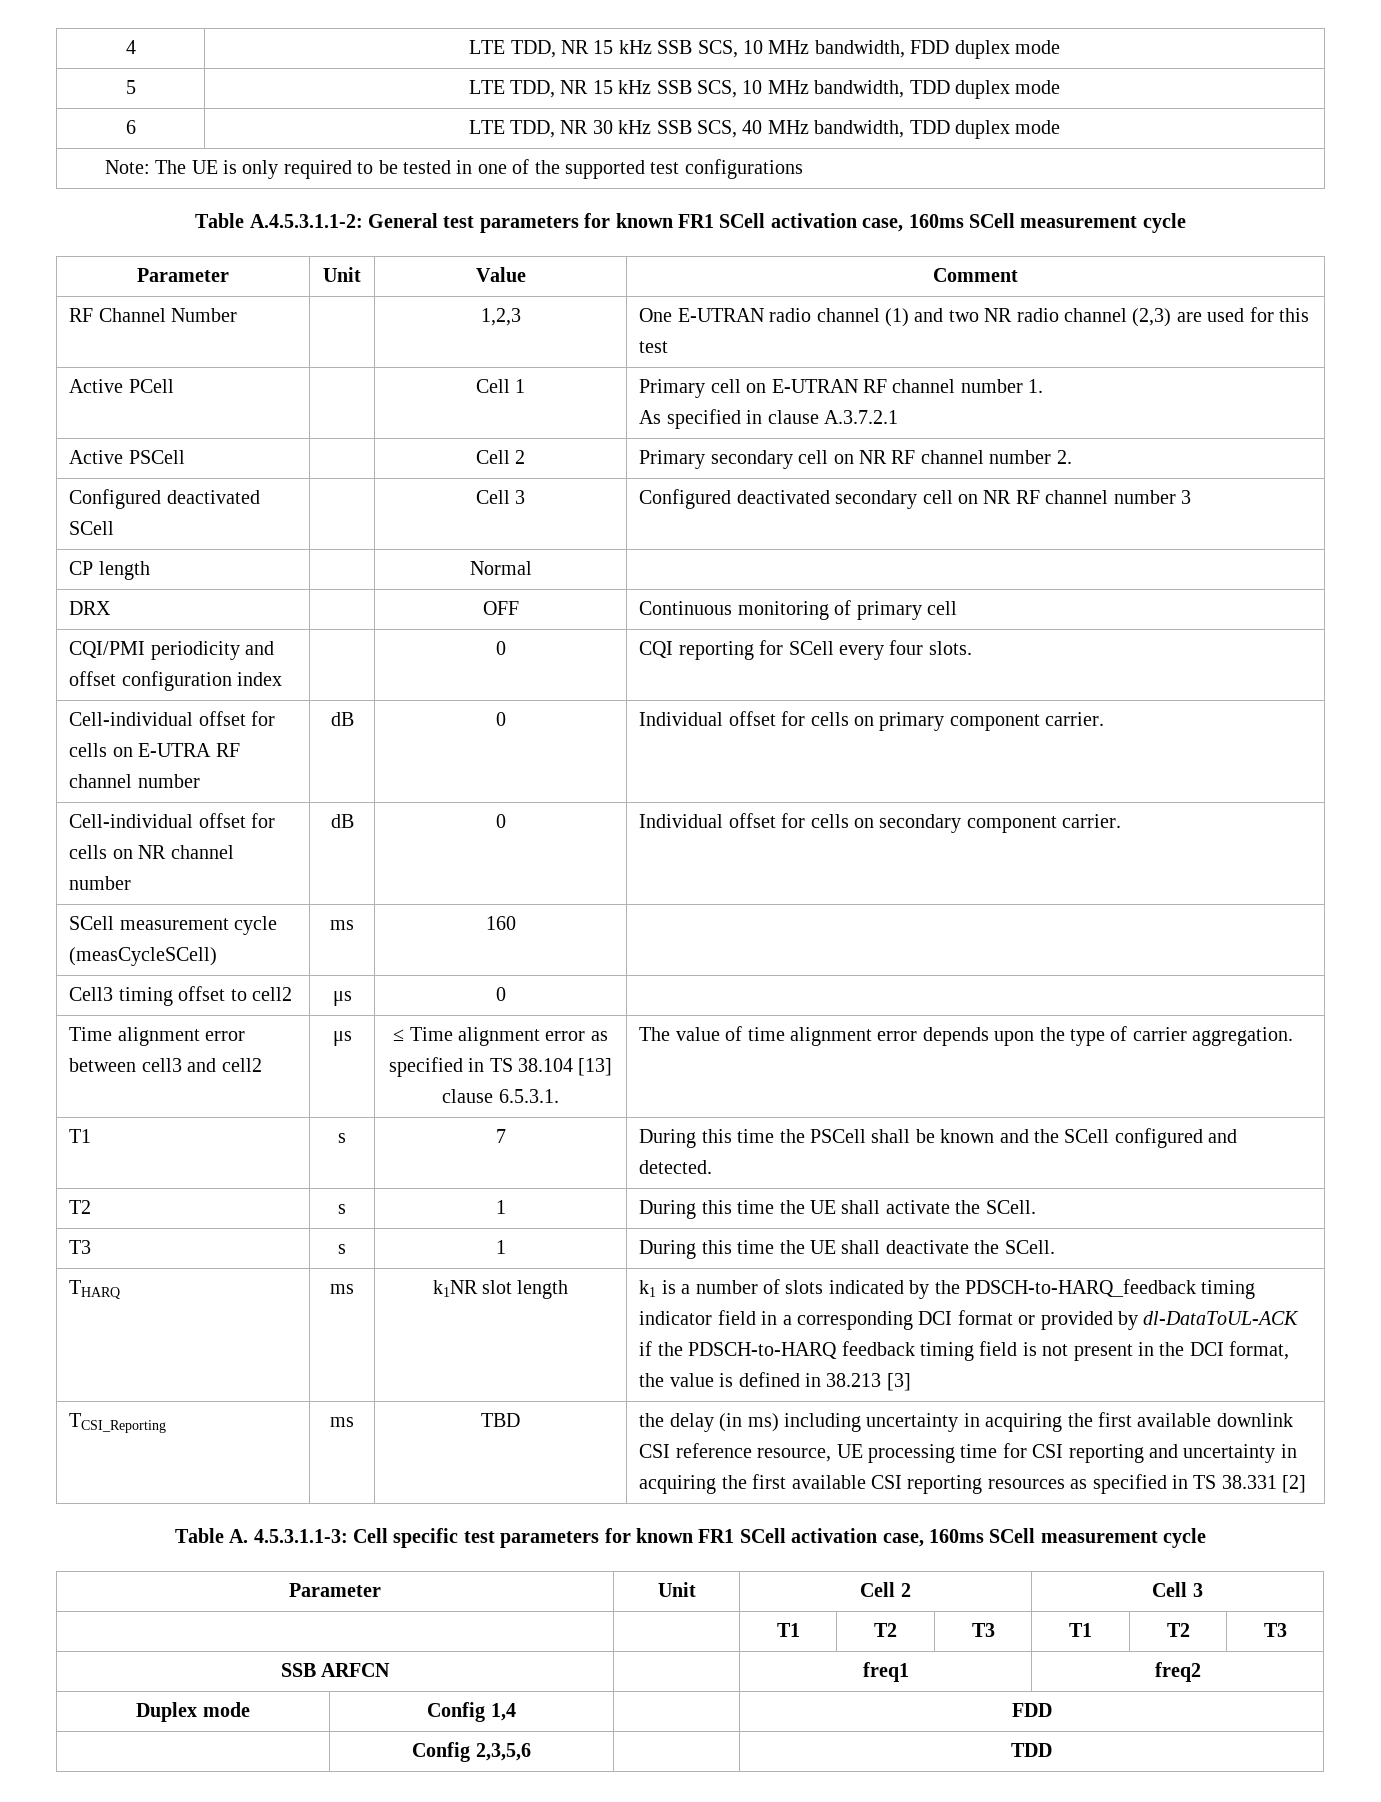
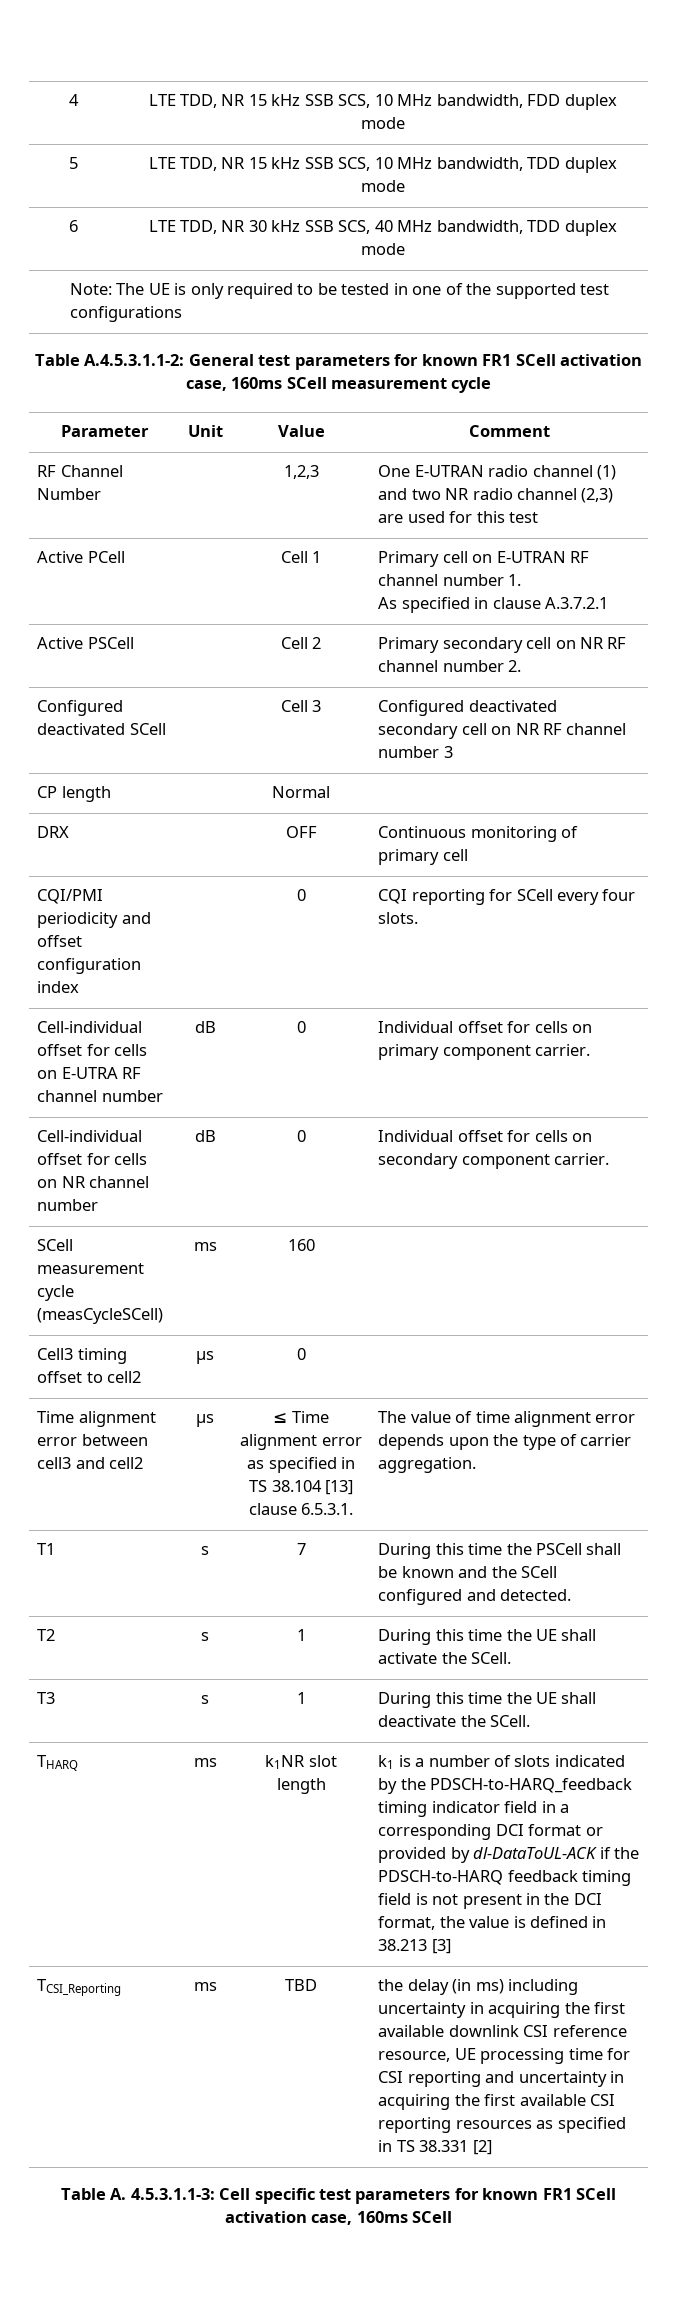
- Table A. 4.5.3.1.1-3: Cell specific test parameters for known FR1 SCell activation case, 160ms SCell measurement cycle
- Parameter | Unit | Cell 2 | Cell 3
- | | T1 | T2 | T3 | T1 | T2 | T3
- SSB ARFCN | | freq1 | freq2
- Duplex mode | Config 1,4 | | FDD
- | Config 2,3,5,6 | | TDD
+ Table A. 4.5.3.1.1-3: Cell specific test parameters for known FR1 SCell activation case, 160ms SCell

